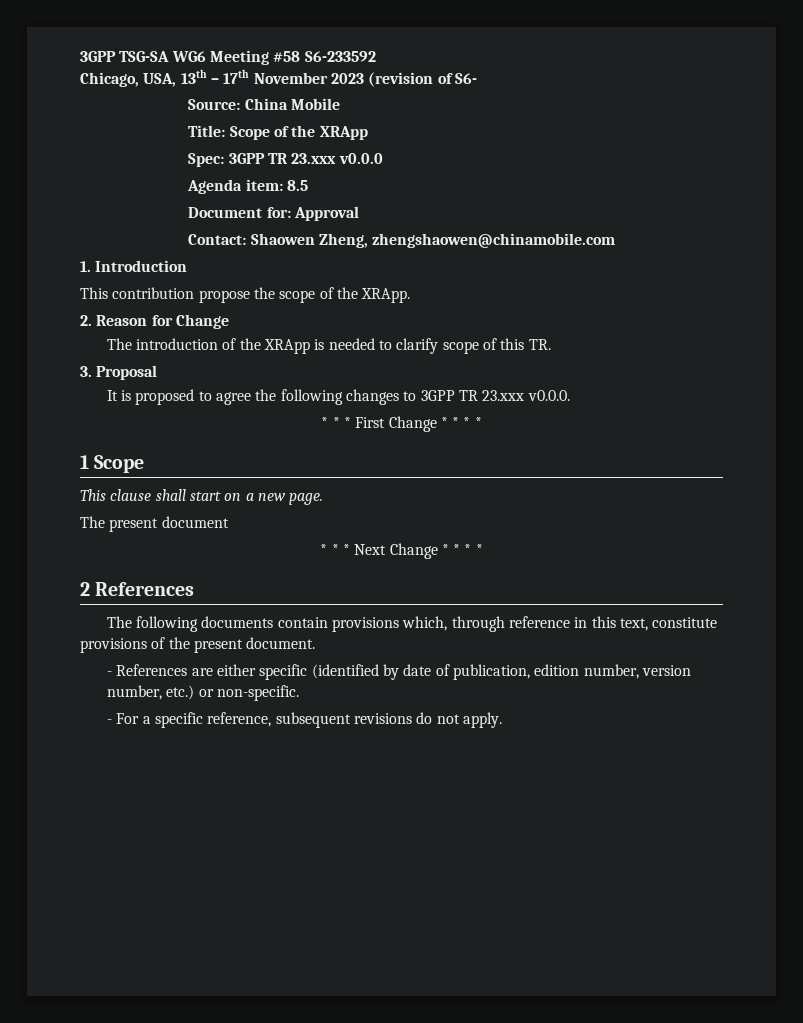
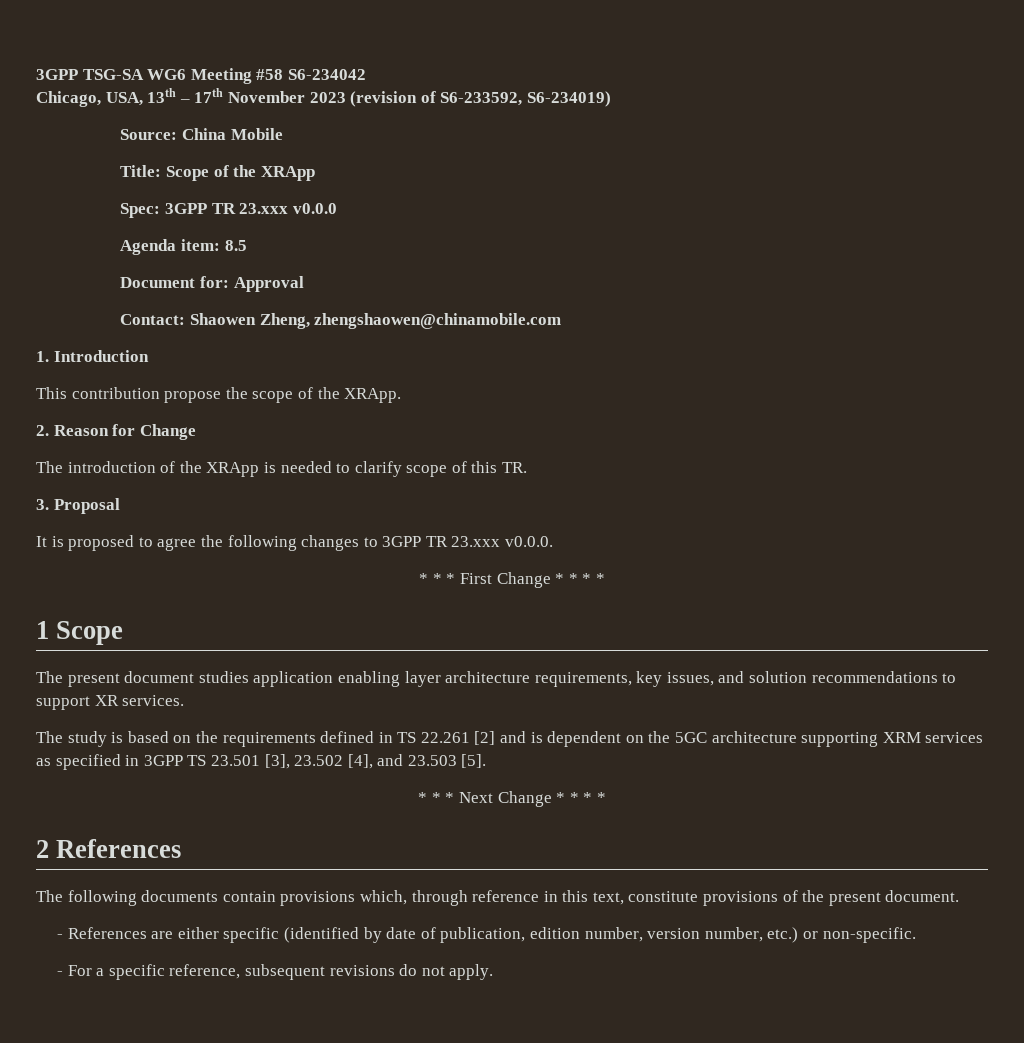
- 3GPP TSG-SA WG6 Meeting #58 S6-233592
+ 3GPP TSG-SA WG6 Meeting #58 S6-234042
- Chicago, USA, 13th – 17th November 2023 (revision of S6-
+ Chicago, USA, 13th – 17th November 2023 (revision of S6-233592, S6-234019)
- This clause shall start on a new page.
- The present document
+ The present document studies application enabling layer architecture requirements, key issues, and solution recommendations to support XR services.
+ The study is based on the requirements defined in TS 22.261 [2] and is dependent on the 5GC architecture supporting XRM services as specified in 3GPP TS 23.501 [3], 23.502 [4], and 23.503 [5].

